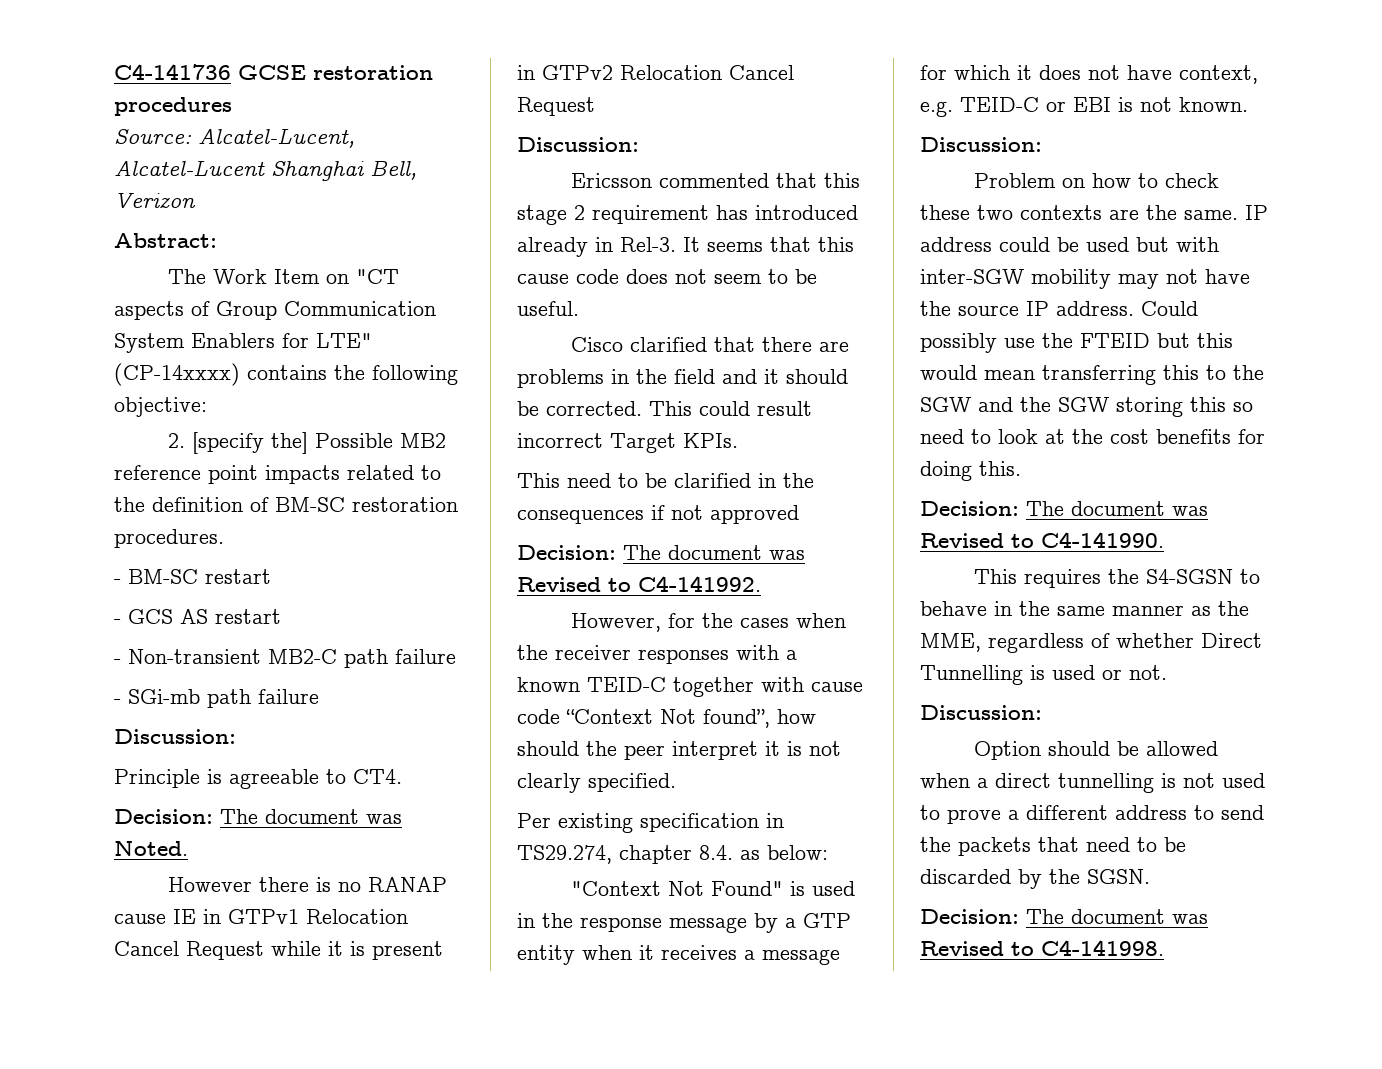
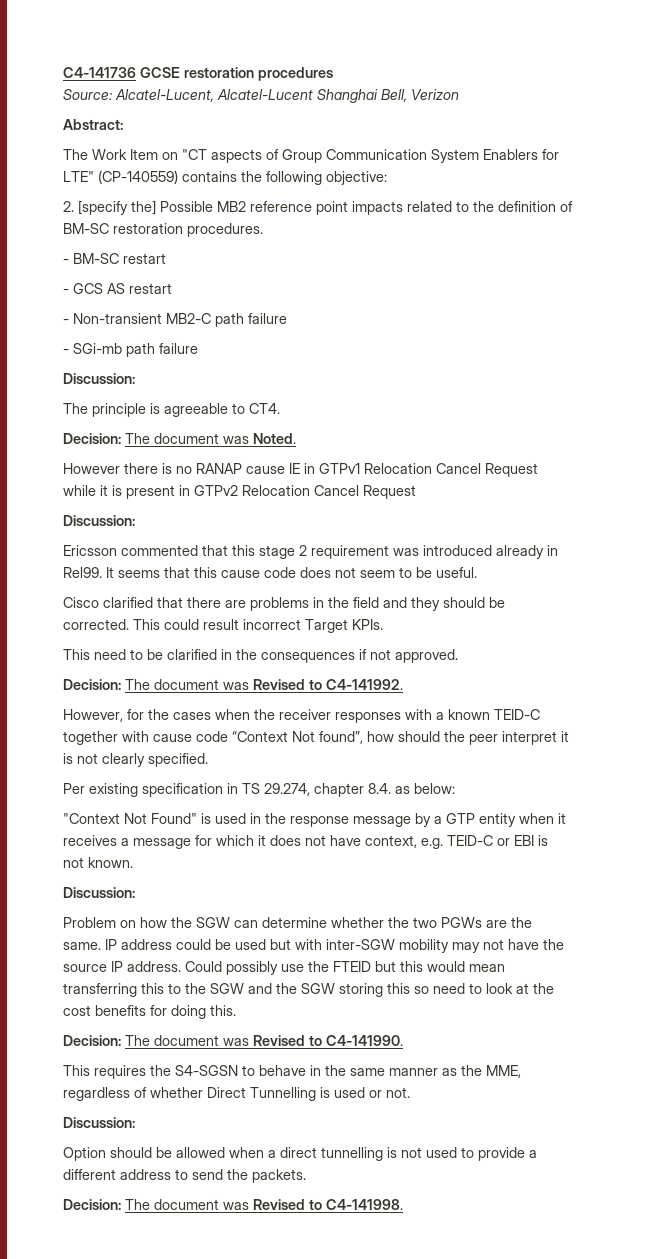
- The Work Item on "CT aspects of Group Communication System Enablers for LTE" (CP-14xxxx) contains the following objective:
+ The Work Item on "CT aspects of Group Communication System Enablers for LTE" (CP-140559) contains the following objective:
- Principle is agreeable to CT4.
+ The principle is agreeable to CT4.
- Ericsson commented that this stage 2 requirement has introduced already in Rel-3.
+ Ericsson commented that this stage 2 requirement was introduced already in Rel99.
- Cisco clarified that there are problems in the field and it should be corrected.
+ Cisco clarified that there are problems in the field and they should be corrected.
- This need to be clarified in the consequences if not approved
+ This need to be clarified in the consequences if not approved.
- Per existing specification in TS29.274, chapter 8.4. as below:
+ Per existing specification in TS 29.274, chapter 8.4. as below:
- Problem on how to check these two contexts are the same.
+ Problem on how the SGW can determine whether the two PGWs are the same.
- Option should be allowed when a direct tunnelling is not used to prove a different address to send the packets that need to be discarded by the SGSN.
+ Option should be allowed when a direct tunnelling is not used to provide a different address to send the packets.

